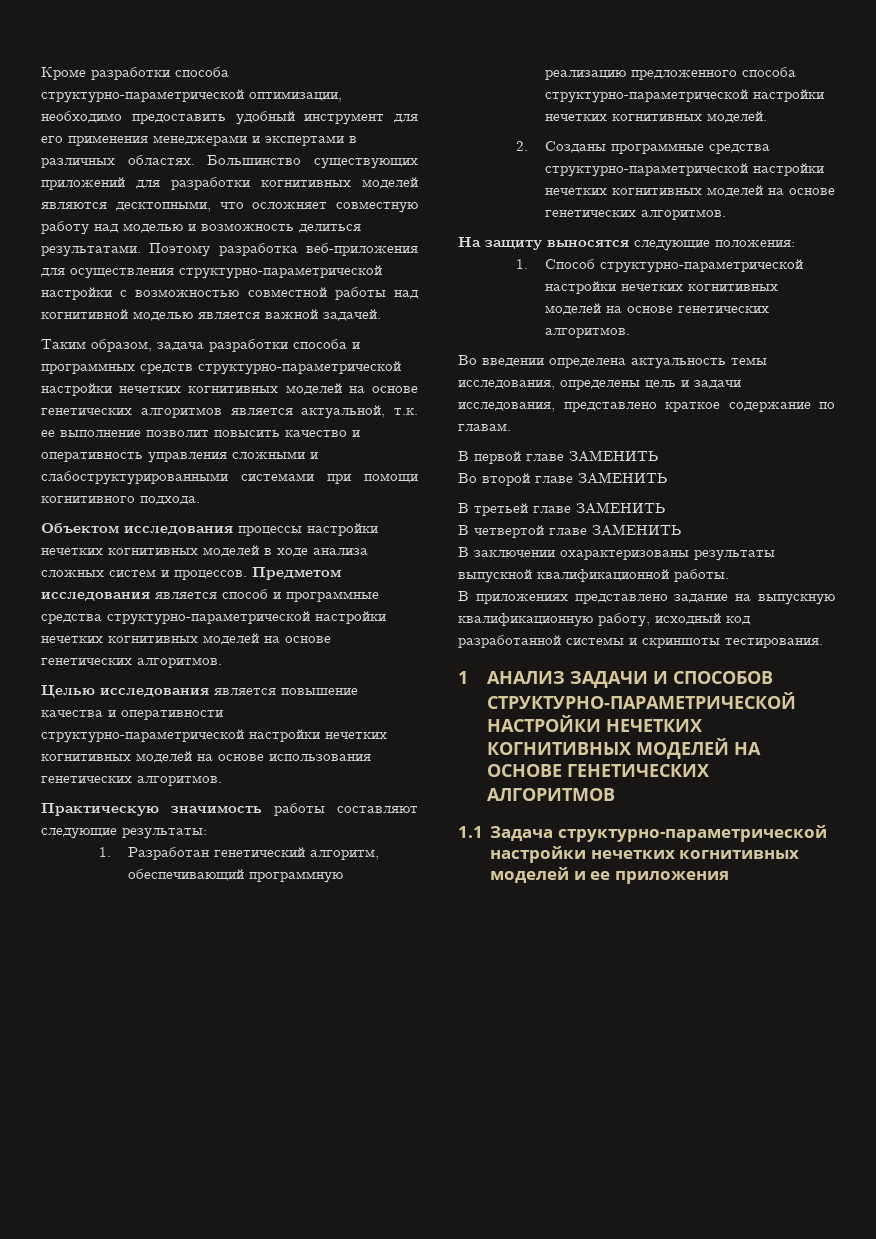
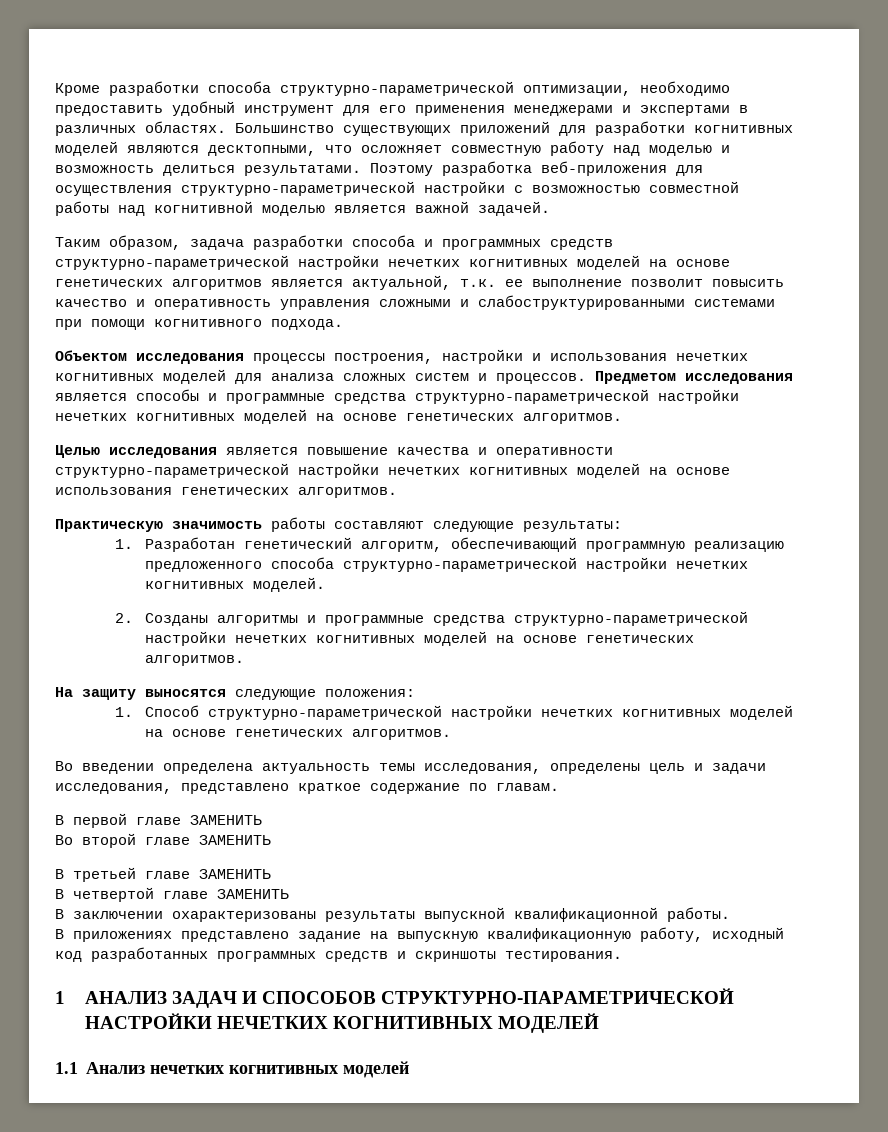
- Объектом исследования процессы настройки нечетких когнитивных моделей в ходе анализа сложных систем и процессов.
+ Объектом исследования процессы построения, настройки и использования нечетких когнитивных моделей для анализа сложных систем и процессов.
- Предметом исследования является способ и программные средства структурно-параметрической настройки нечетких когнитивных моделей на основе генетических алгоритмов.
+ Предметом исследования является способы и программные средства структурно-параметрической настройки нечетких когнитивных моделей на основе генетических алгоритмов.
- 2. Созданы программные средства структурно-параметрической настройки нечетких когнитивных моделей на основе генетических алгоритмов.
+ 2. Созданы алгоритмы и программные средства структурно-параметрической настройки нечетких когнитивных моделей на основе генетических алгоритмов.
- В приложениях представлено задание на выпускную квалификационную работу, исходный код разработанной системы и скриншоты тестирования.
+ В приложениях представлено задание на выпускную квалификационную работу, исходный код разработанных программных средств и скриншоты тестирования.
- 1 АНАЛИЗ ЗАДАЧИ И СПОСОБОВ СТРУКТУРНО-ПАРАМЕТРИЧЕСКОЙ НАСТРОЙКИ НЕЧЕТКИХ КОГНИТИВНЫХ МОДЕЛЕЙ НА ОСНОВЕ ГЕНЕТИЧЕСКИХ АЛГОРИТМОВ
- 1.1 Задача структурно-параметрической настройки нечетких когнитивных моделей и ее приложения
+ 1 АНАЛИЗ ЗАДАЧ И СПОСОБОВ СТРУКТУРНО-ПАРАМЕТРИЧЕСКОЙ НАСТРОЙКИ НЕЧЕТКИХ КОГНИТИВНЫХ МОДЕЛЕЙ
+ 1.1 Анализ нечетких когнитивных моделей

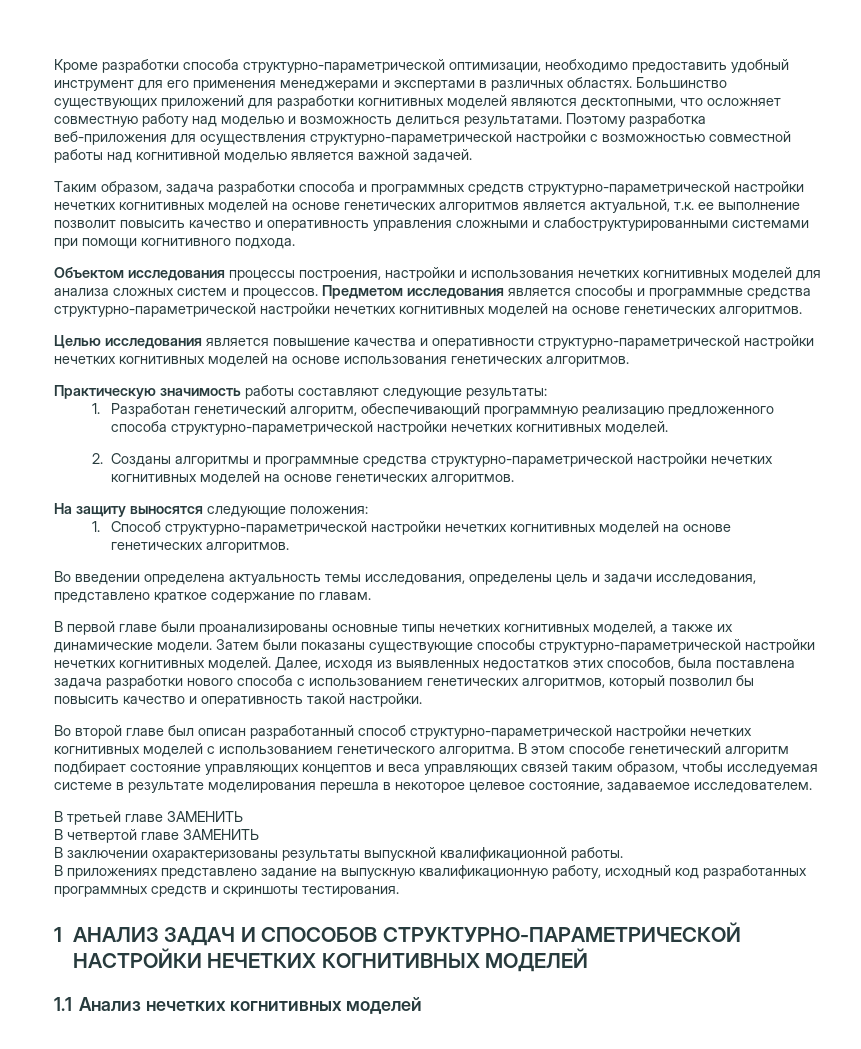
- В первой главе ЗАМЕНИТЬ
- Во второй главе ЗАМЕНИТЬ
+ В первой главе были проанализированы основные типы нечетких когнитивных моделей, а также их динамические модели. Затем были показаны существующие способы структурно-параметрической настройки нечетких когнитивных моделей. Далее, исходя из выявленных недостатков этих способов, была поставлена задача разработки нового способа с использованием генетических алгоритмов, который позволил бы повысить качество и оперативность такой настройки.
+ Во второй главе был описан разработанный способ структурно-параметрической настройки нечетких когнитивных моделей с использованием генетического алгоритма. В этом способе генетический алгоритм подбирает состояние управляющих концептов и веса управляющих связей таким образом, чтобы исследуемая системе в результате моделирования перешла в некоторое целевое состояние, задаваемое исследователем.

